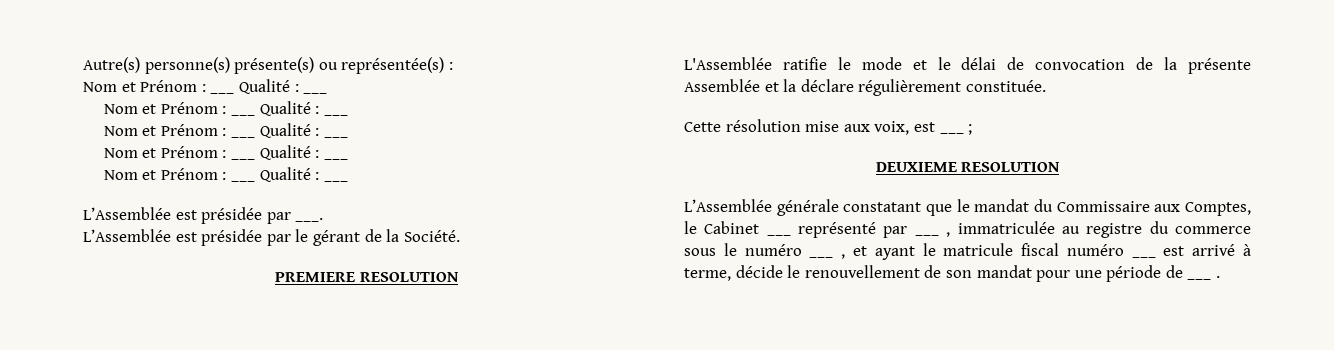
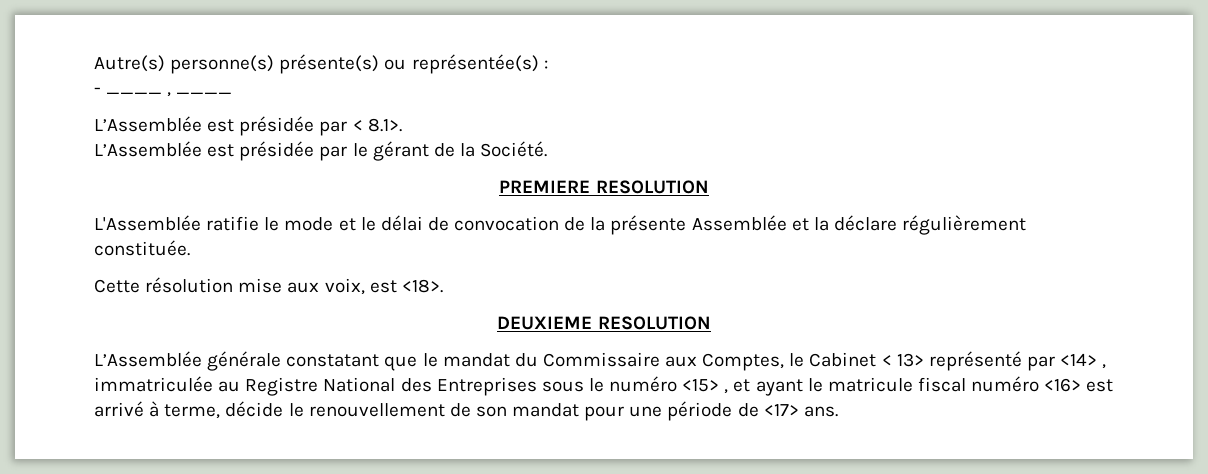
  Autre(s) personne(s) présente(s) ou représentée(s) :
- Nom et Prénom : ___ Qualité : ___
- Nom et Prénom : ___ Qualité : ___
- Nom et Prénom : ___ Qualité : ___
- Nom et Prénom : ___ Qualité : ___
- Nom et Prénom : ___ Qualité : ___
- L’Assemblée est présidée par ___.
+ - ____ , ____
+ L’Assemblée est présidée par < 8.1>.
- Cette résolution mise aux voix, est ___ ;
+ Cette résolution mise aux voix, est <18>.
- L’Assemblée générale constatant que le mandat du Commissaire aux Comptes, le Cabinet ___ représenté par ___ , immatriculée au registre du commerce sous le numéro ___ , et ayant le matricule fiscal numéro ___ est arrivé à terme, décide le renouvellement de son mandat pour une période de ___ .
+ L’Assemblée générale constatant que le mandat du Commissaire aux Comptes, le Cabinet < 13> représenté par <14> , immatriculée au Registre National des Entreprises sous le numéro <15> , et ayant le matricule fiscal numéro <16> est arrivé à terme, décide le renouvellement de son mandat pour une période de <17> ans.

